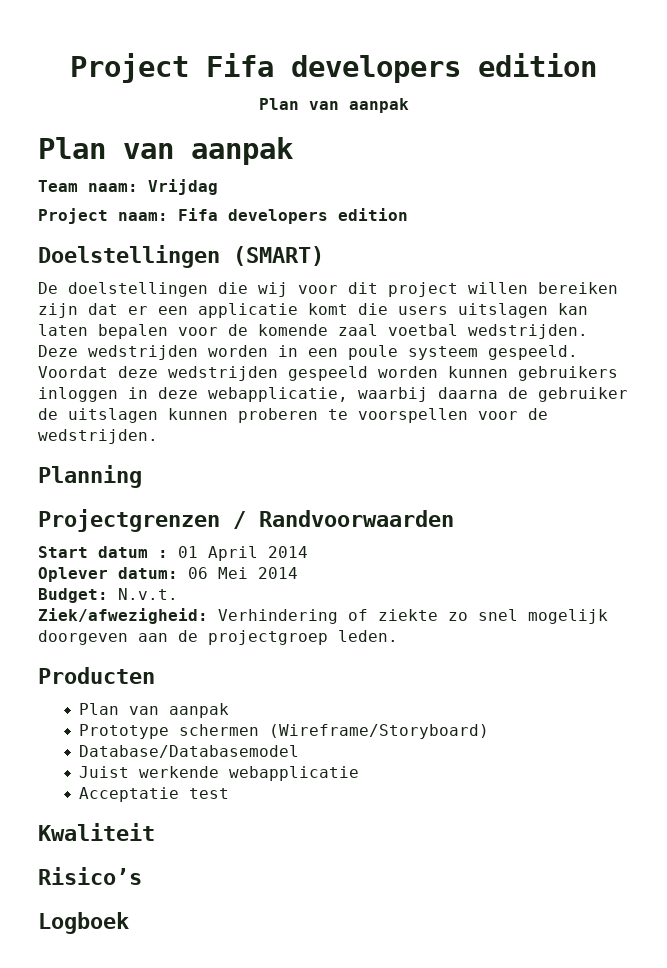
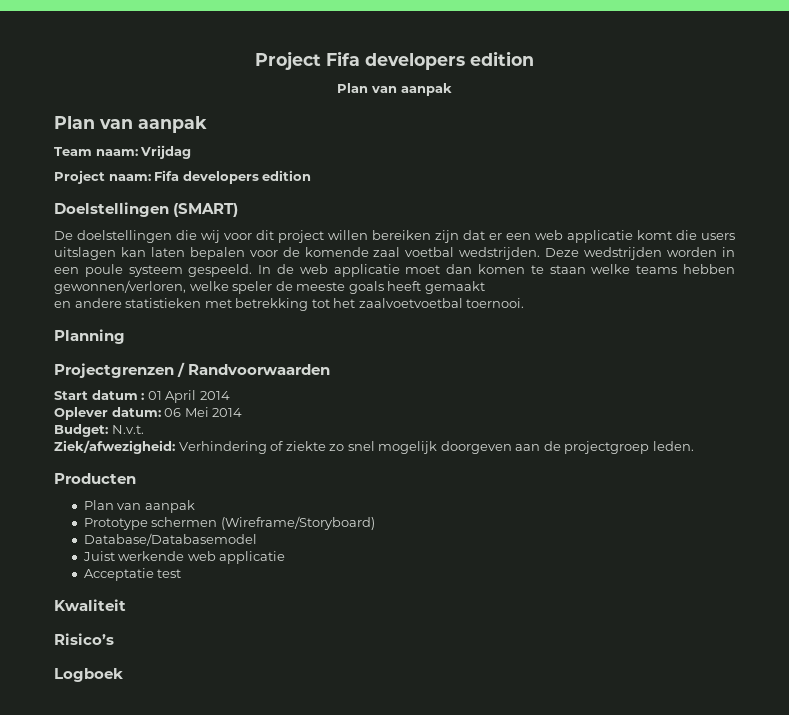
- De doelstellingen die wij voor dit project willen bereiken zijn dat er een applicatie komt die users uitslagen kan laten bepalen voor de komende zaal voetbal wedstrijden.
+ De doelstellingen die wij voor dit project willen bereiken zijn dat er een web applicatie komt die users uitslagen kan laten bepalen voor de komende zaal voetbal wedstrijden.
- Voordat deze wedstrijden gespeeld worden kunnen gebruikers inloggen in deze webapplicatie, waarbij daarna de gebruiker de uitslagen kunnen proberen te voorspellen voor de wedstrijden.
+ In de web applicatie moet dan komen te staan welke teams hebben gewonnen/verloren, welke speler de meeste goals heeft gemaakt
+ en andere statistieken met betrekking tot het zaalvoetvoetbal toernooi.
- Juist werkende webapplicatie
+ Juist werkende web applicatie

